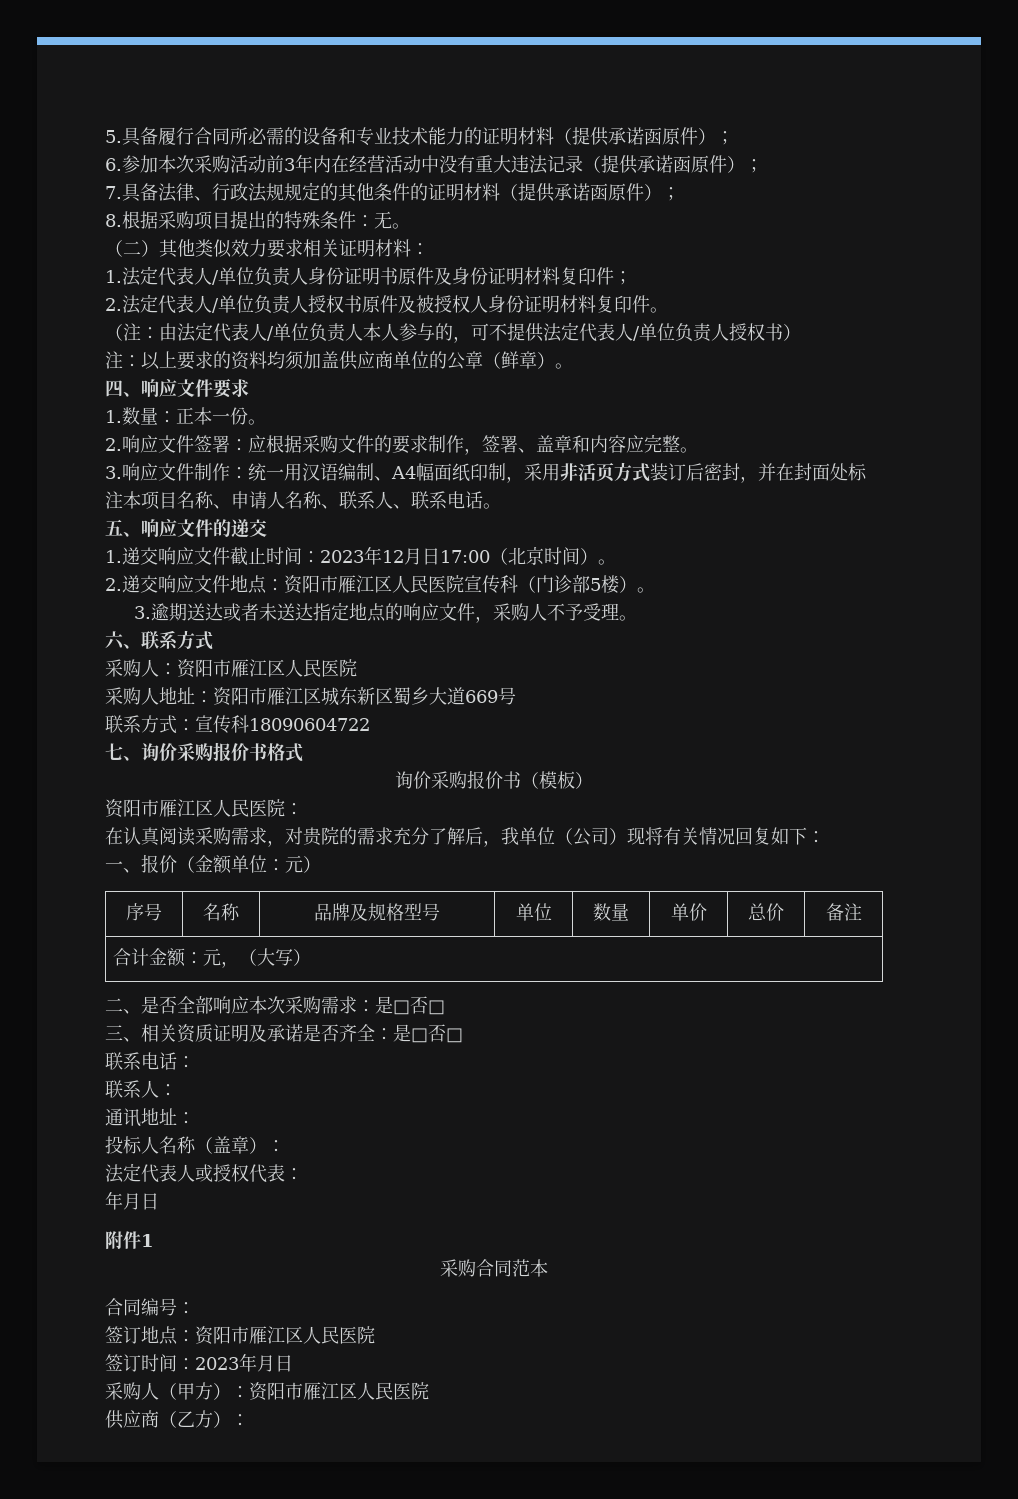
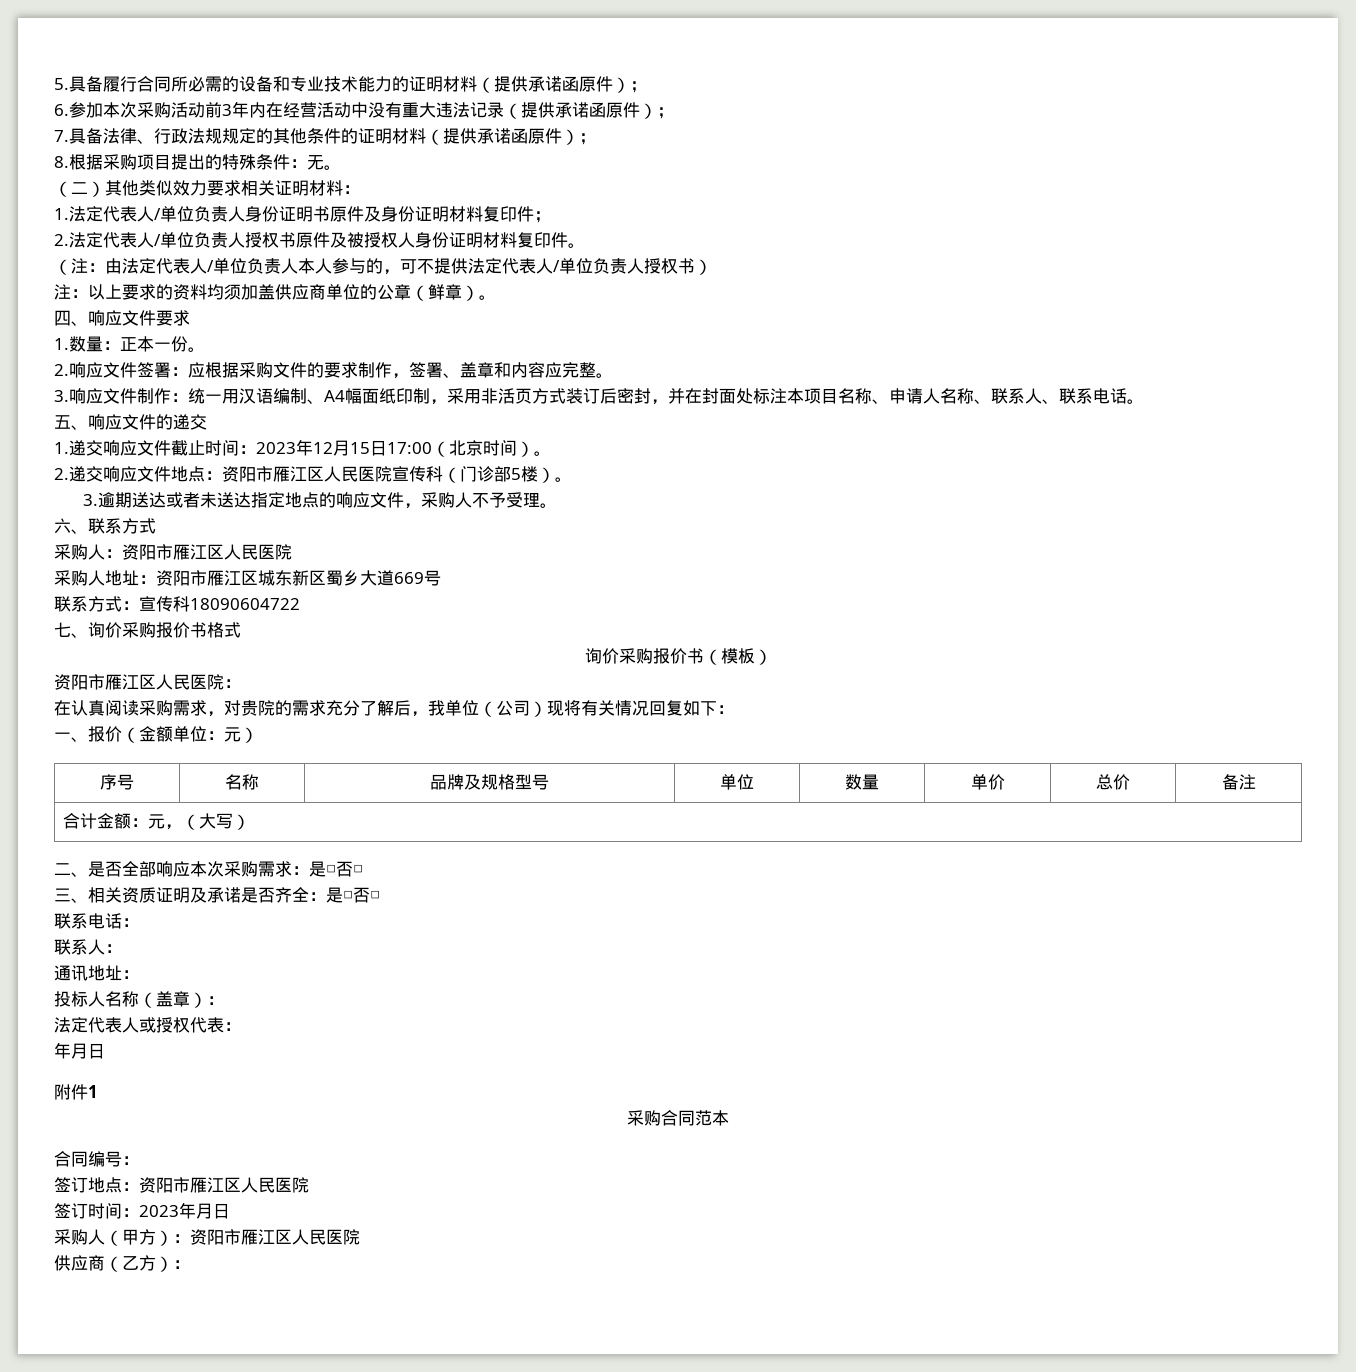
- 1.递交响应文件截止时间：2023年12月日17:00（北京时间）。
+ 1.递交响应文件截止时间：2023年12月15日17:00（北京时间）。

